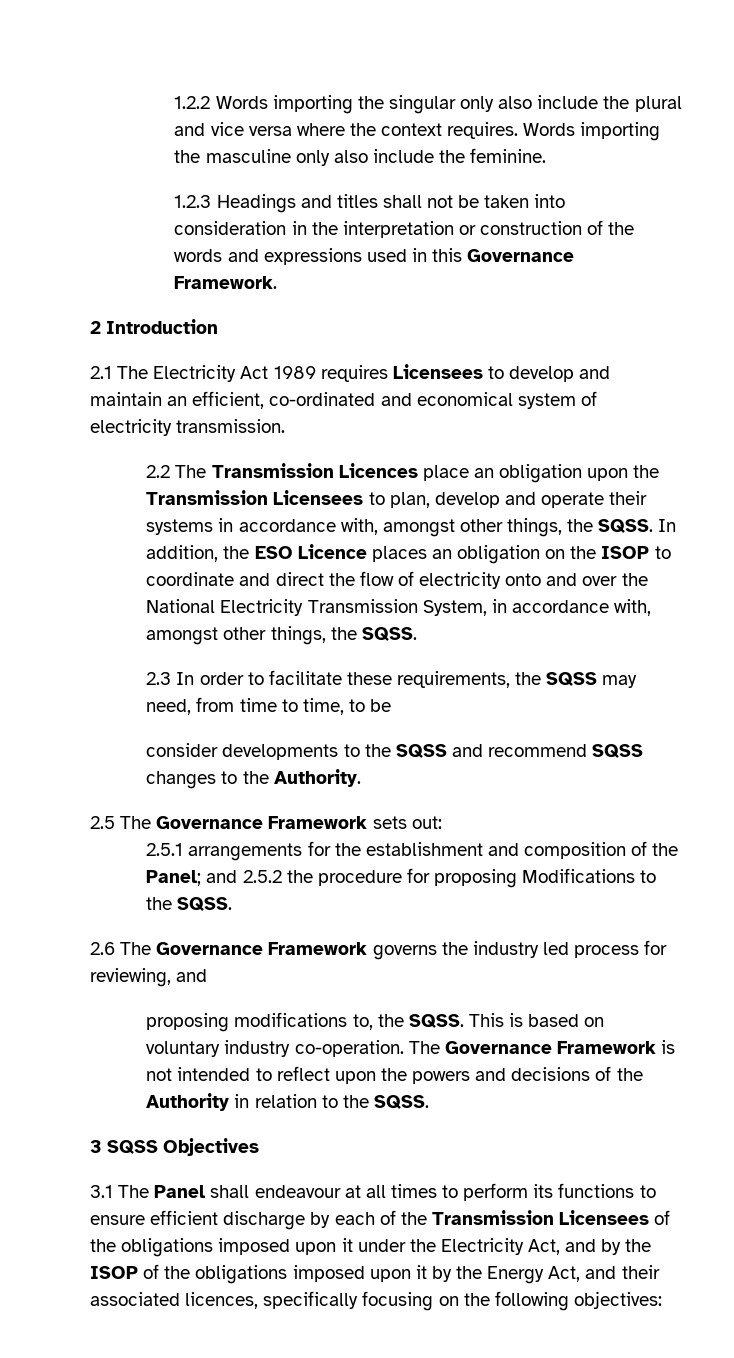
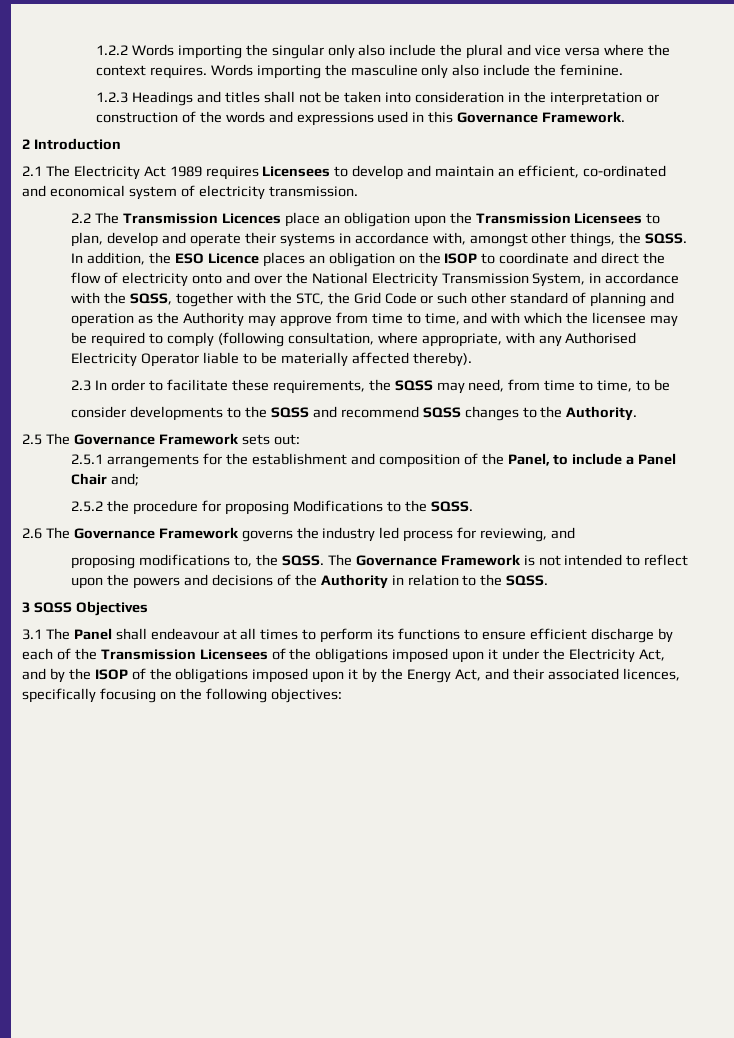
- In addition, the ESO Licence places an obligation on the ISOP to coordinate and direct the flow of electricity onto and over the National Electricity Transmission System, in accordance with, amongst other things, the SQSS.
+ In addition, the ESO Licence places an obligation on the ISOP to coordinate and direct the flow of electricity onto and over the National Electricity Transmission System, in accordance with the SQSS, together with the STC, the Grid Code or such other standard of planning and operation as the Authority may approve from time to time, and with which the licensee may be required to comply (following consultation, where appropriate, with any Authorised Electricity Operator liable to be materially affected thereby).
- 2.5.1 arrangements for the establishment and composition of the Panel; and 2.5.2 the procedure for proposing Modifications to the SQSS.
+ 2.5.1 arrangements for the establishment and composition of the Panel, to include a Panel Chair and;
+ 2.5.2 the procedure for proposing Modifications to the SQSS.
- This is based on voluntary industry co-operation.

